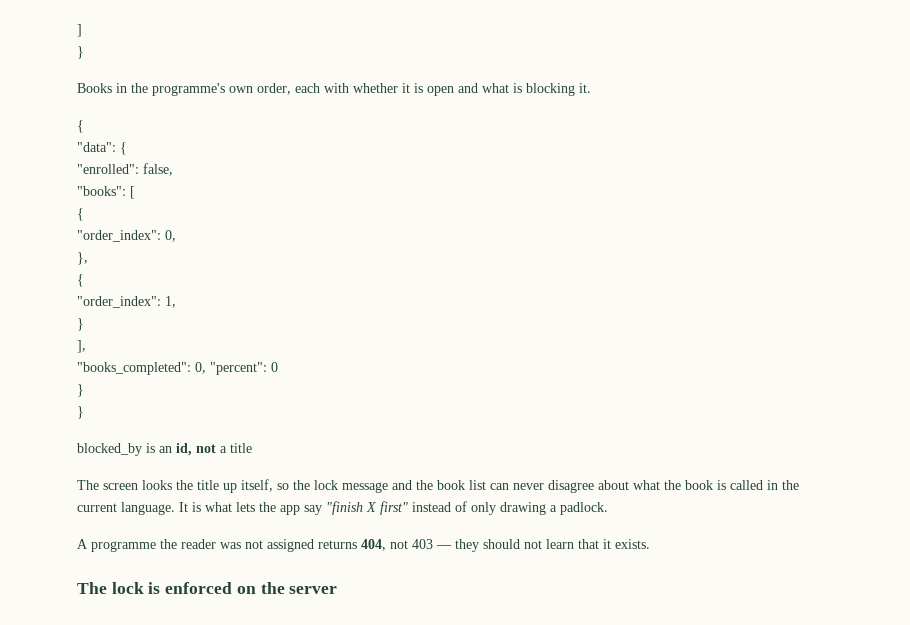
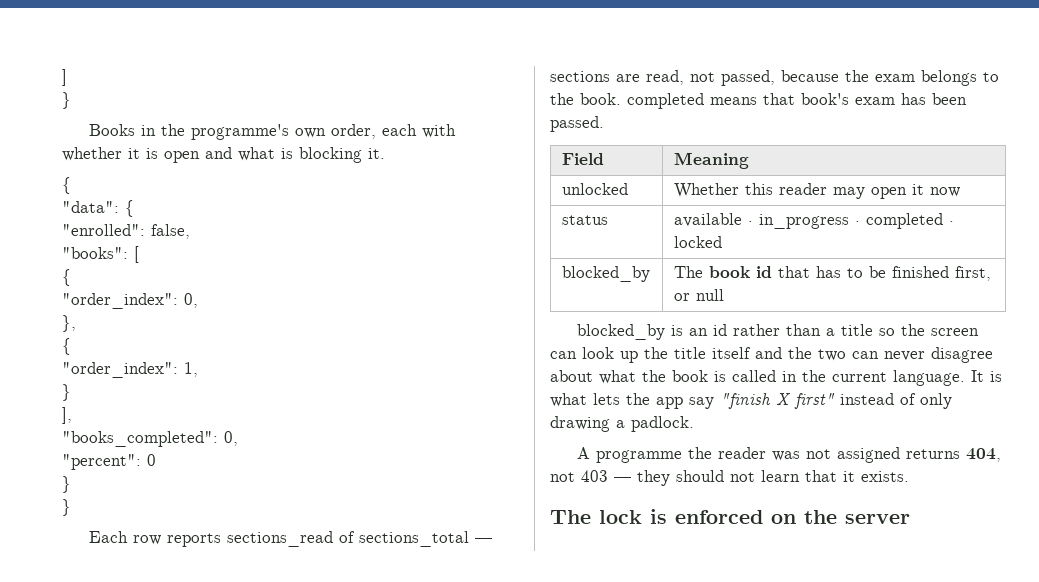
- "books_completed": 0, "percent": 0
+ "books_completed": 0,
+ "percent": 0
+ Each row reports sections_read of sections_total — sections are read, not passed, because the exam belongs to the book. completed means that book's exam has been passed.
+ Field | Meaning
+ unlocked | Whether this reader may open it now
+ status | available · in_progress · completed · locked
+ blocked_by | The book id that has to be finished first, or null
- blocked_by is an id, not a title
- The screen looks the title up itself, so the lock message and the book list can never disagree about what the book is called in the current language.
+ blocked_by is an id rather than a title so the screen can look up the title itself and the two can never disagree about what the book is called in the current language.

